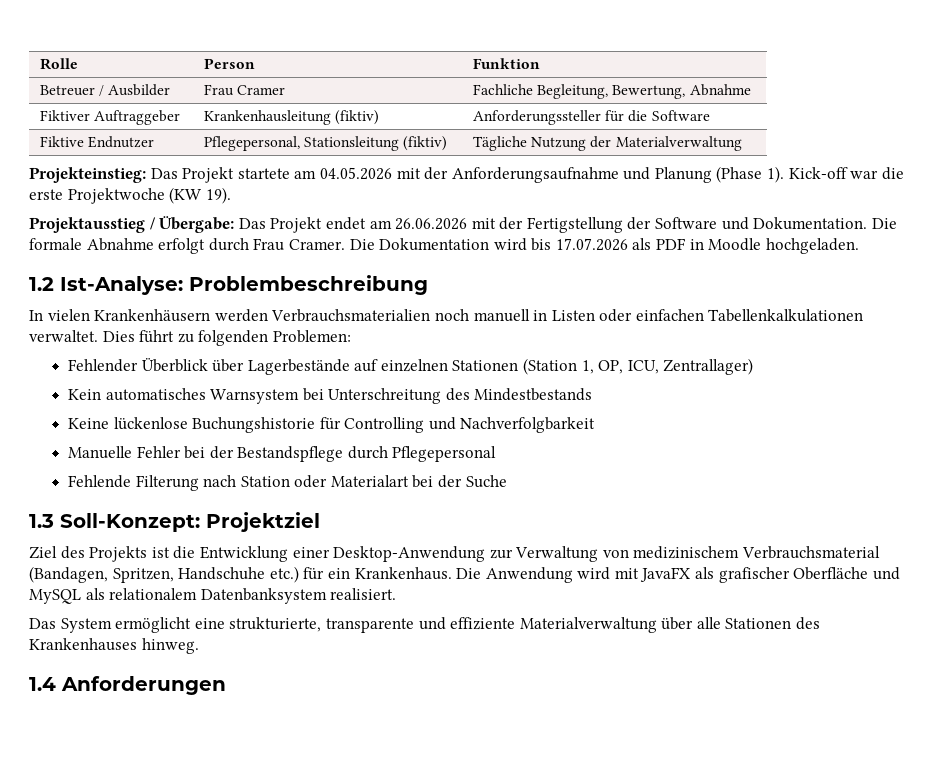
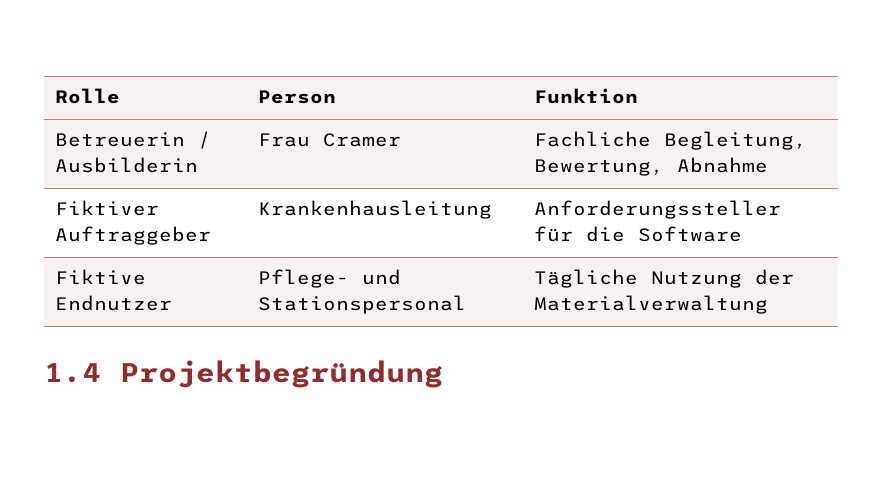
- Betreuer / Ausbilder | Frau Cramer | Fachliche Begleitung, Bewertung, Abnahme
+ Betreuerin / Ausbilderin | Frau Cramer | Fachliche Begleitung, Bewertung, Abnahme
- Fiktiver Auftraggeber | Krankenhausleitung (fiktiv) | Anforderungssteller für die Software
+ Fiktiver Auftraggeber | Krankenhausleitung | Anforderungssteller für die Software
- Fiktive Endnutzer | Pflegepersonal, Stationsleitung (fiktiv) | Tägliche Nutzung der Materialverwaltung
+ Fiktive Endnutzer | Pflege- und Stationspersonal | Tägliche Nutzung der Materialverwaltung
- Projekteinstieg: Das Projekt startete am 04.05.2026 mit der Anforderungsaufnahme und Planung (Phase 1). Kick-off war die erste Projektwoche (KW 19).
- Projektausstieg / Übergabe: Das Projekt endet am 26.06.2026 mit der Fertigstellung der Software und Dokumentation. Die formale Abnahme erfolgt durch Frau Cramer. Die Dokumentation wird bis 17.07.2026 als PDF in Moodle hochgeladen.
- 1.2 Ist-Analyse: Problembeschreibung
- In vielen Krankenhäusern werden Verbrauchsmaterialien noch manuell in Listen oder einfachen Tabellenkalkulationen verwaltet. Dies führt zu folgenden Problemen:
- Fehlender Überblick über Lagerbestände auf einzelnen Stationen (Station 1, OP, ICU, Zentrallager)
- Kein automatisches Warnsystem bei Unterschreitung des Mindestbestands
- Keine lückenlose Buchungshistorie für Controlling und Nachverfolgbarkeit
- Manuelle Fehler bei der Bestandspflege durch Pflegepersonal
- Fehlende Filterung nach Station oder Materialart bei der Suche
- 1.3 Soll-Konzept: Projektziel
- Ziel des Projekts ist die Entwicklung einer Desktop-Anwendung zur Verwaltung von medizinischem Verbrauchsmaterial (Bandagen, Spritzen, Handschuhe etc.) für ein Krankenhaus. Die Anwendung wird mit JavaFX als grafischer Oberfläche und MySQL als relationalem Datenbanksystem realisiert.
- Das System ermöglicht eine strukturierte, transparente und effiziente Materialverwaltung über alle Stationen des Krankenhauses hinweg.
- 1.4 Anforderungen
+ 1.4 Projektbegründung

